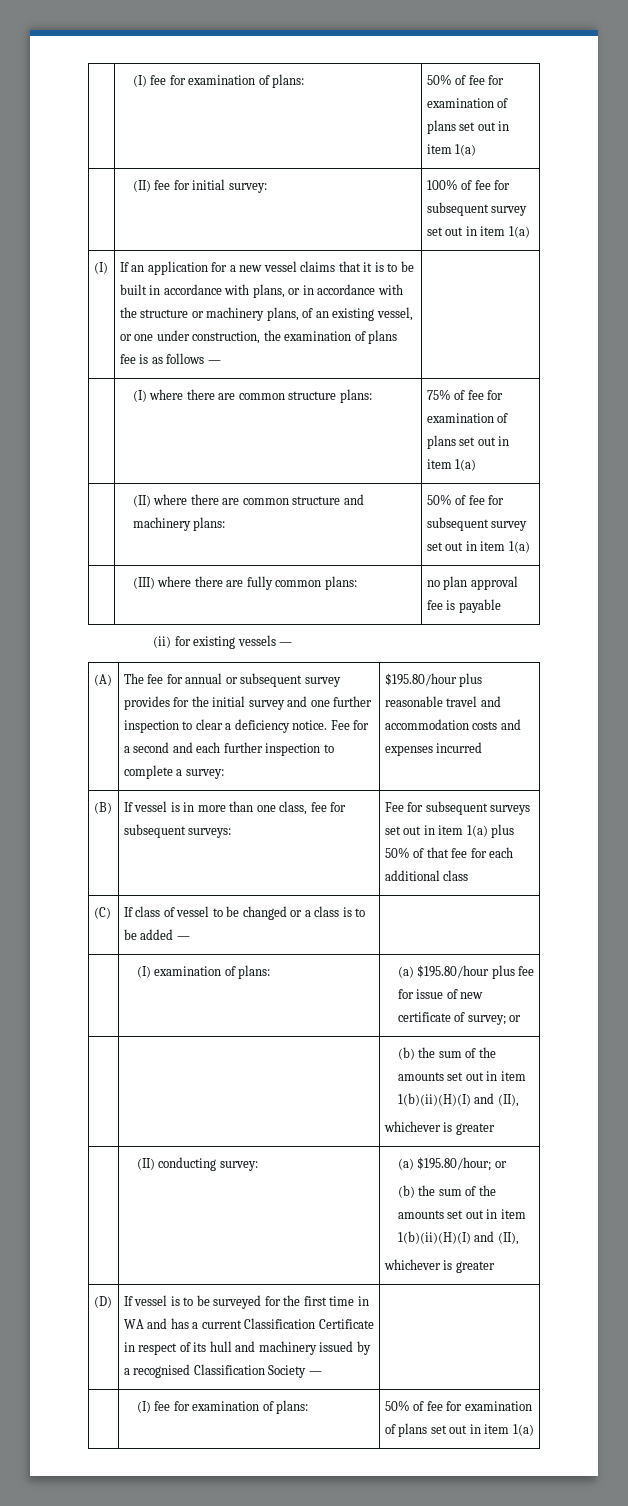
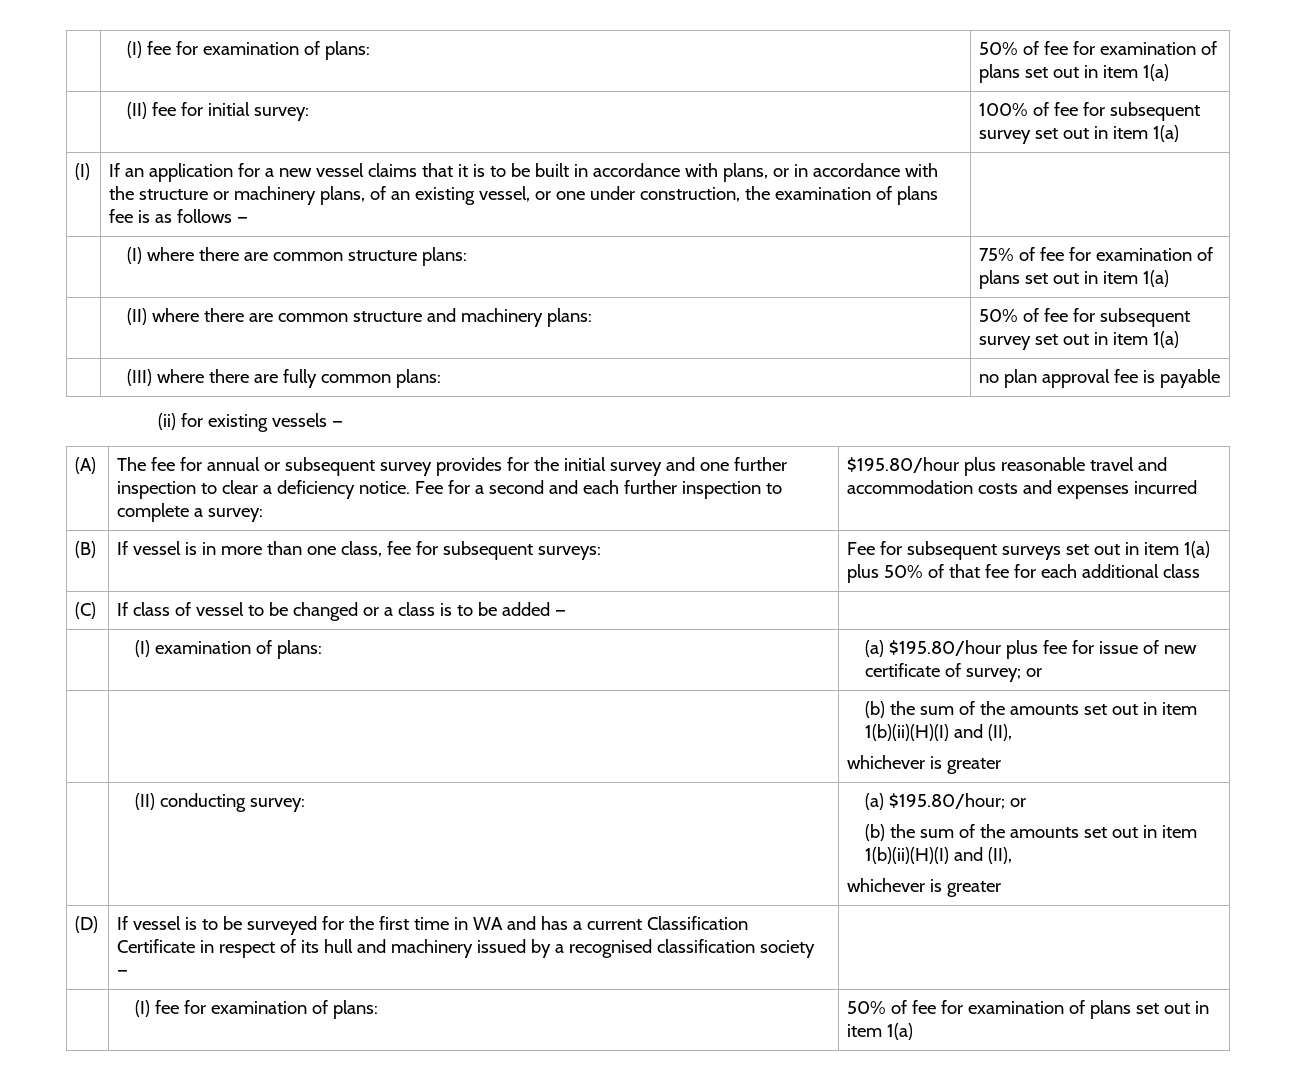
- (D) | If vessel is to be surveyed for the first time in WA and has a current Classification Certificate in respect of its hull and machinery issued by a recognised Classification Society — |
+ (D) | If vessel is to be surveyed for the first time in WA and has a current Classification Certificate in respect of its hull and machinery issued by a recognised classification society — |

